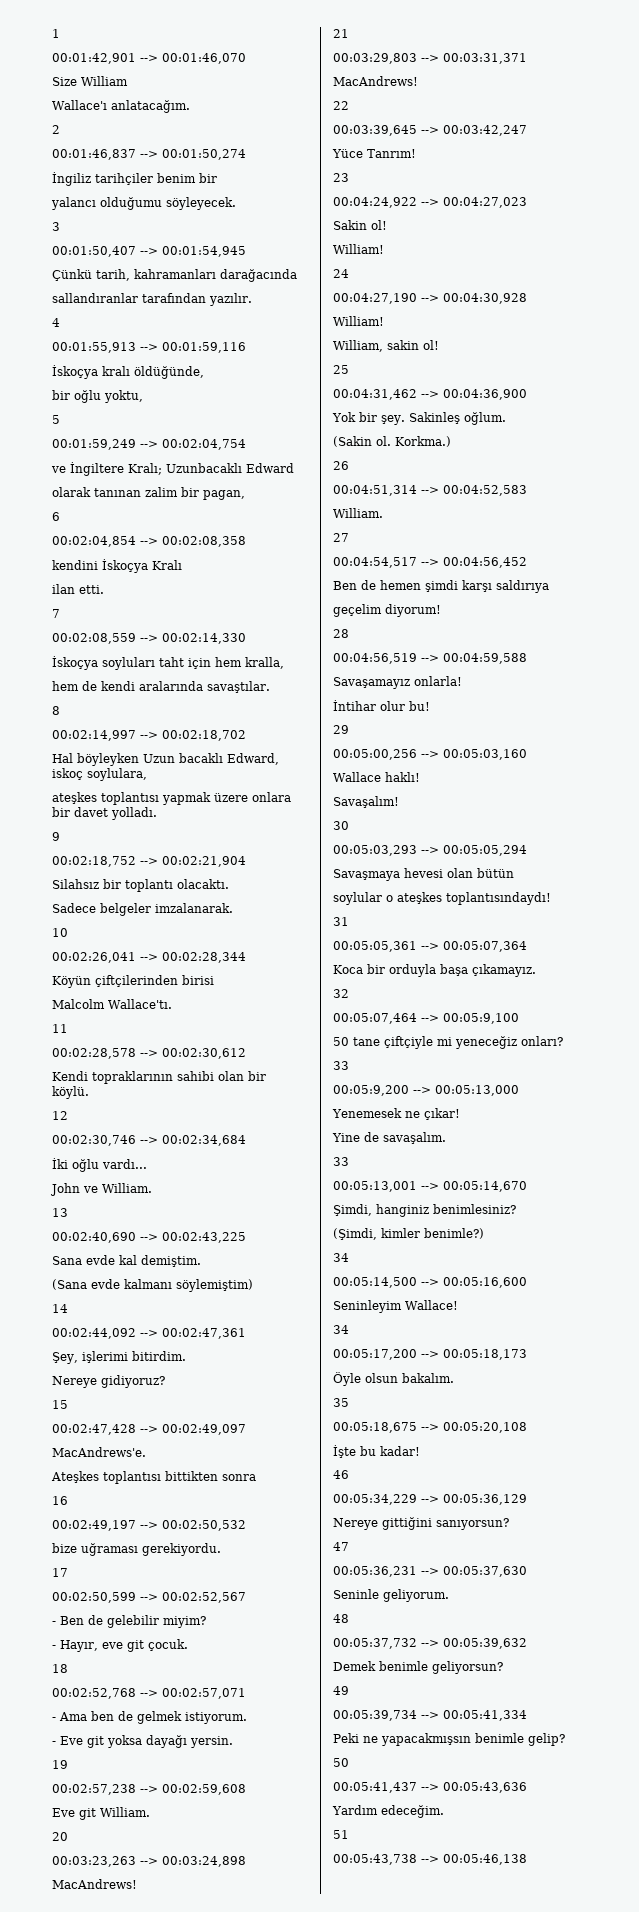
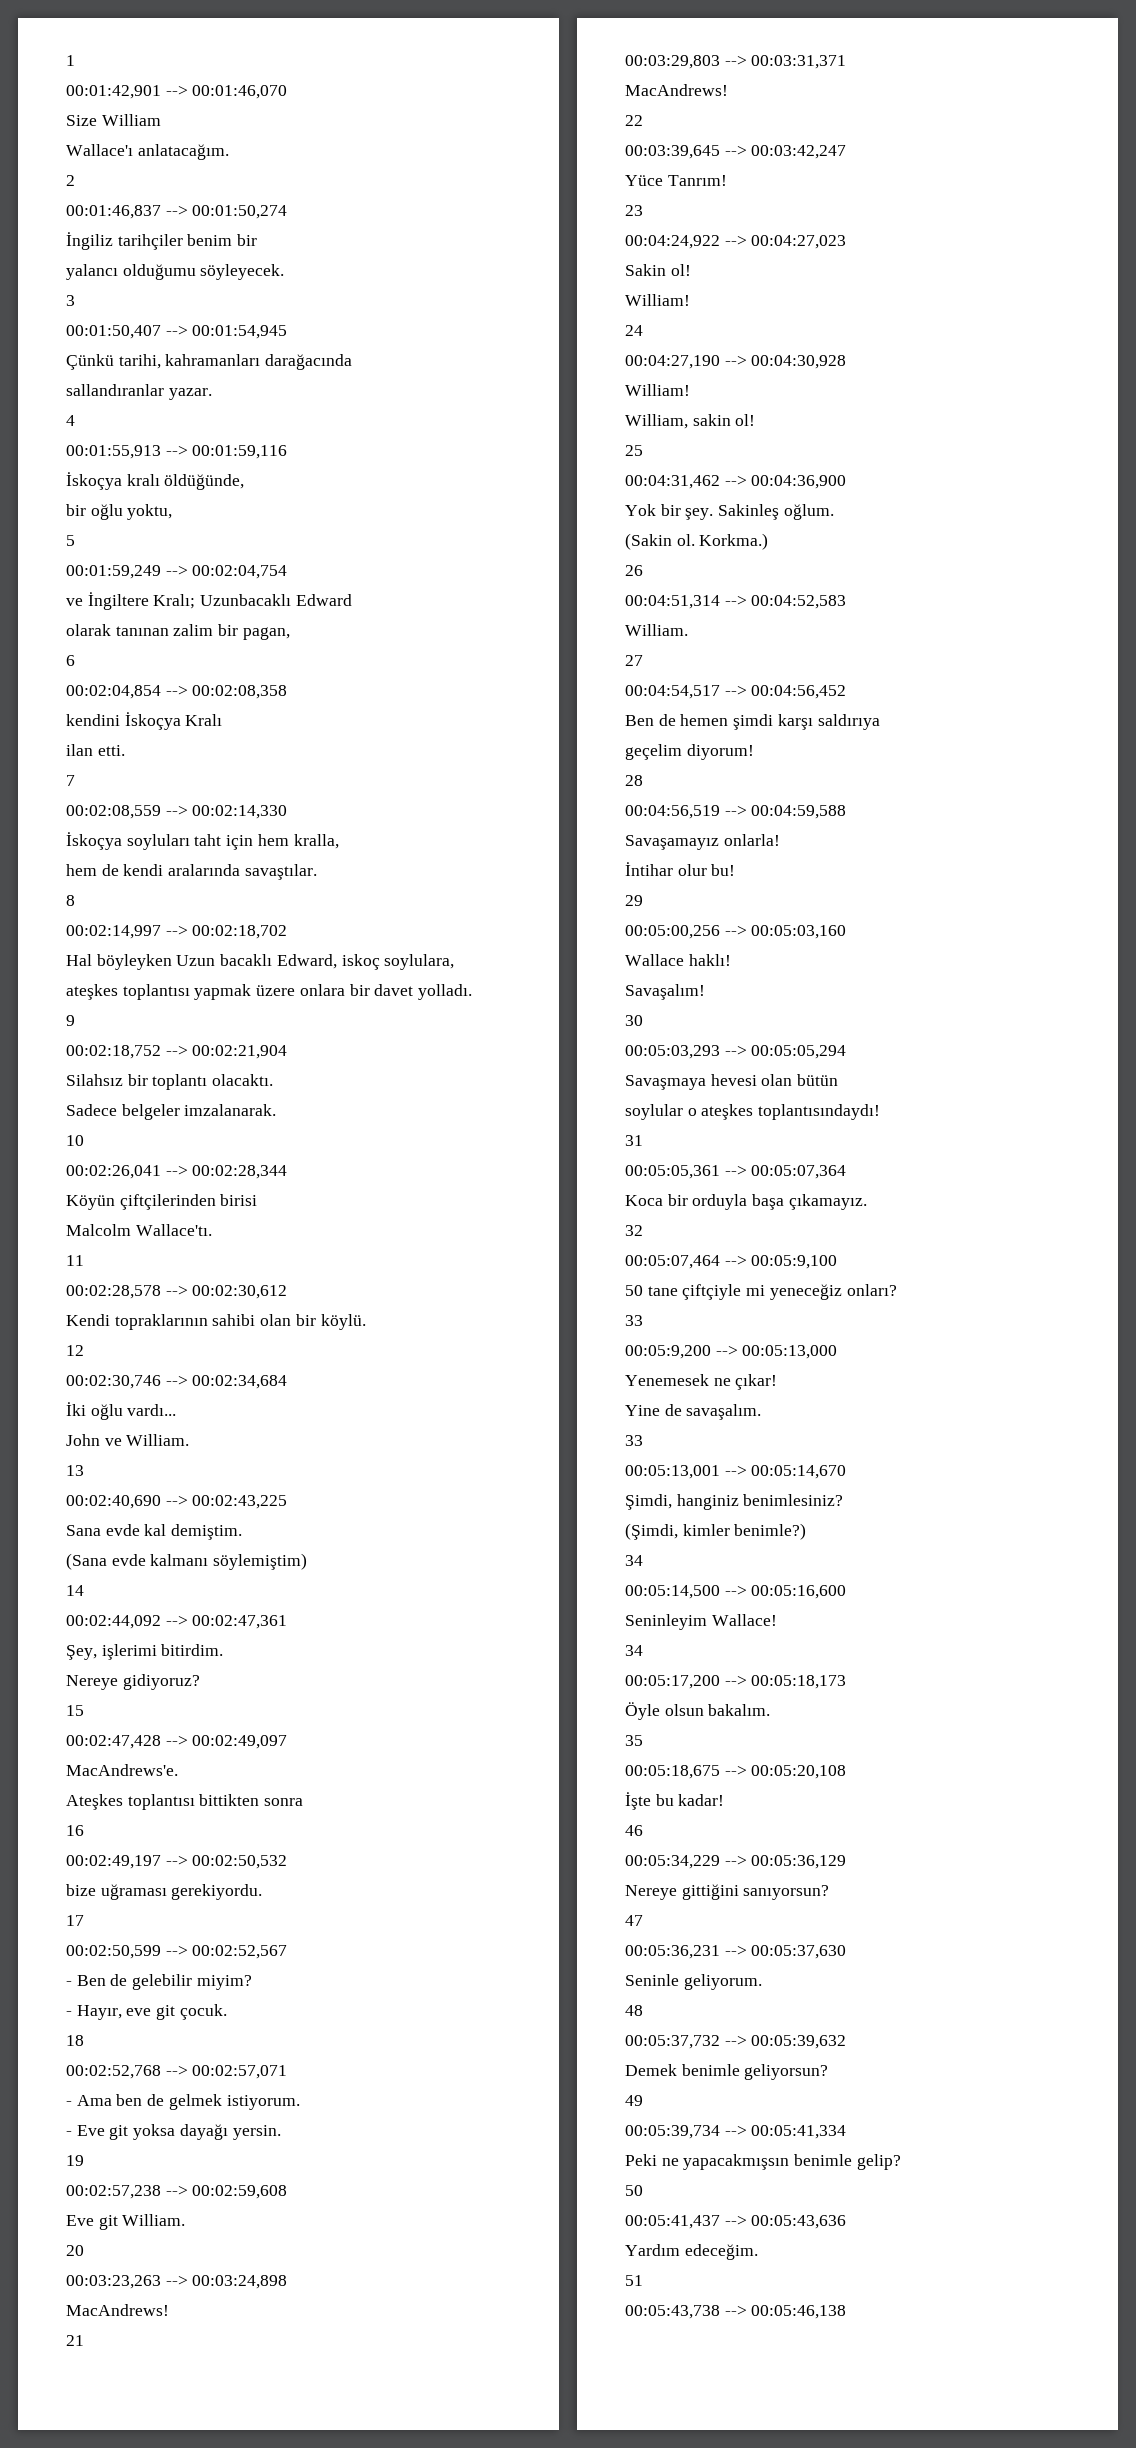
- Çünkü tarih, kahramanları darağacında
+ Çünkü tarihi, kahramanları darağacında
- sallandıranlar tarafından yazılır.
+ sallandıranlar yazar.

